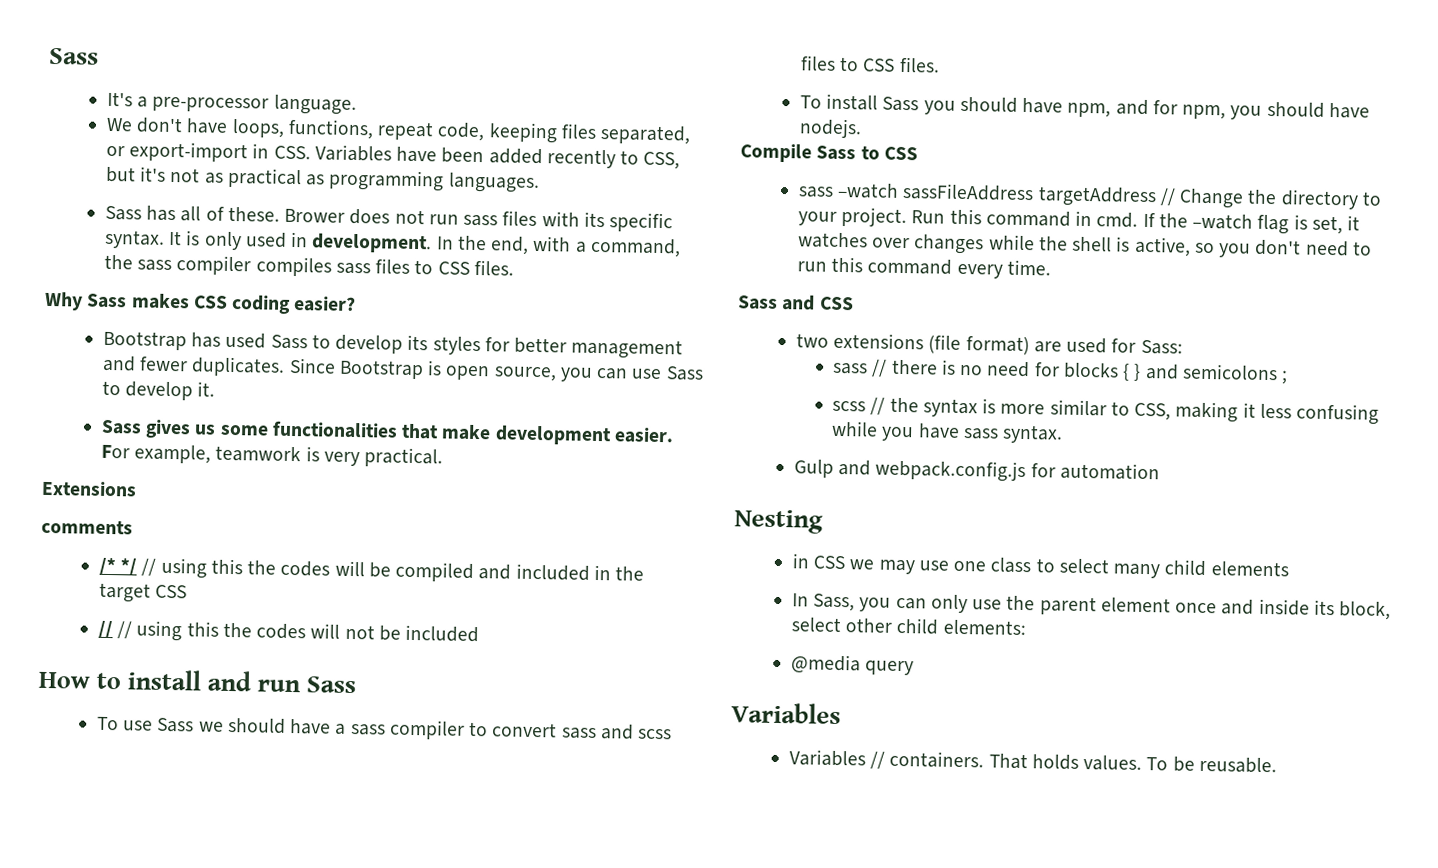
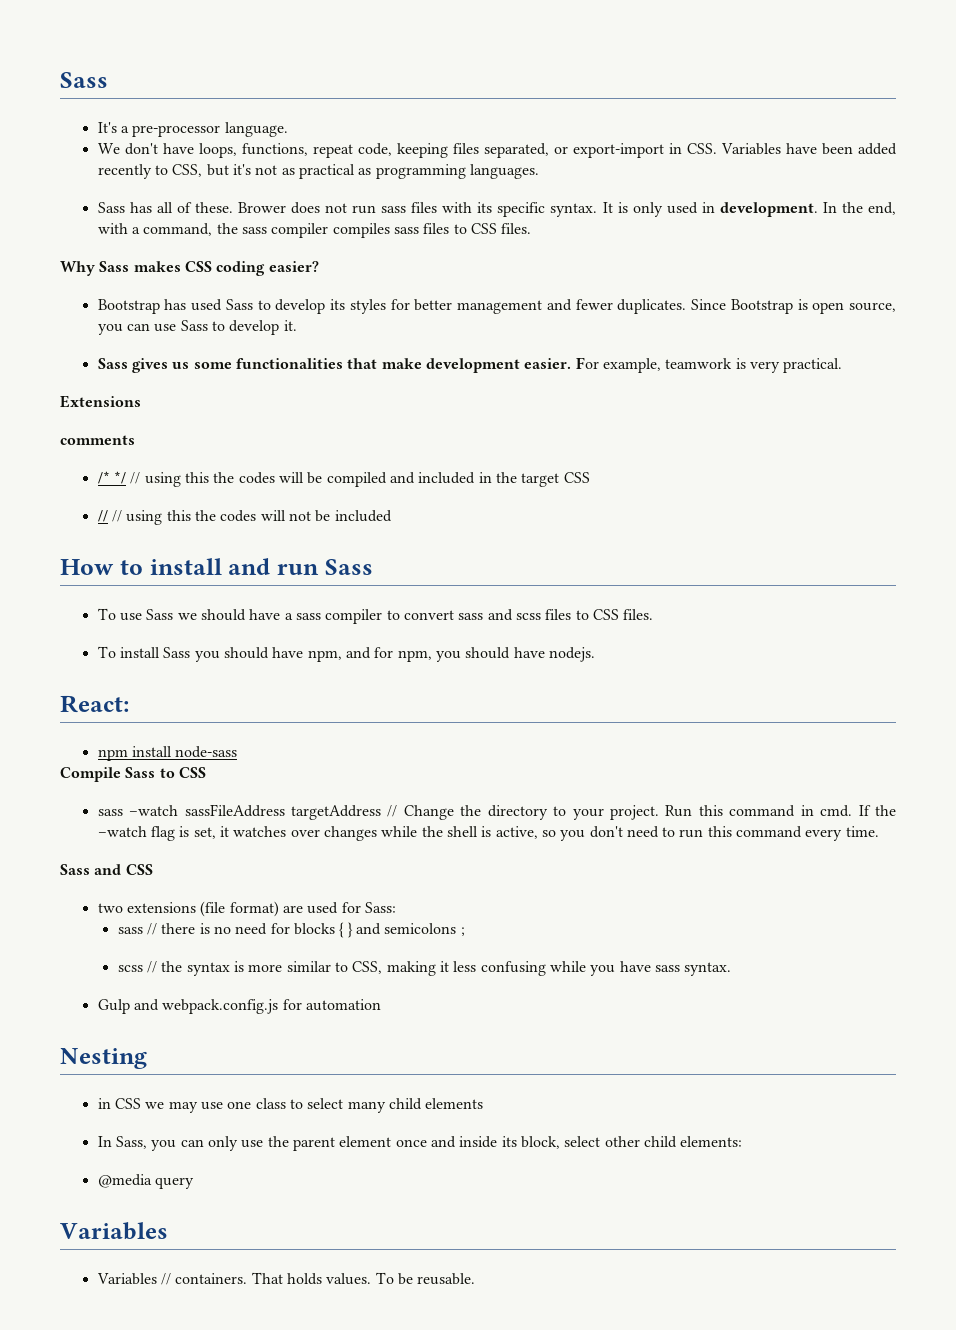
+ React:
+ npm install node-sass

